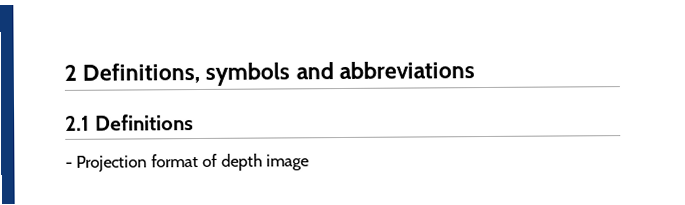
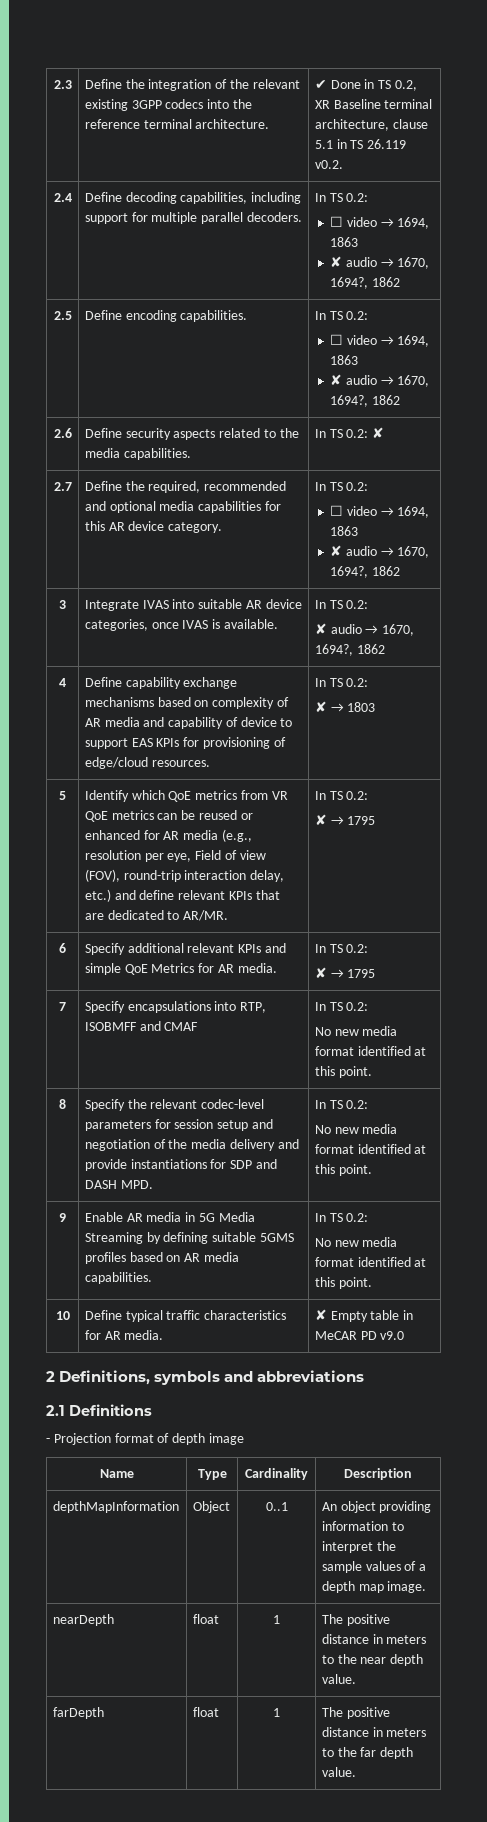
+ 2.3 | Define the integration of the relevant existing 3GPP codecs into the reference terminal architecture. | ✔ Done in TS 0.2, XR Baseline terminal architecture, clause 5.1 in TS 26.119 v0.2.
+ 2.4 | Define decoding capabilities, including support for multiple parallel decoders. | In TS 0.2:
+ ☐ video → 1694, 1863
+ ✘ audio → 1670, 1694?, 1862
+ 2.5 | Define encoding capabilities. | In TS 0.2:
+ ☐ video → 1694, 1863
+ ✘ audio → 1670, 1694?, 1862
+ 2.6 | Define security aspects related to the media capabilities. | In TS 0.2: ✘
+ 2.7 | Define the required, recommended and optional media capabilities for this AR device category. | In TS 0.2:
+ ☐ video → 1694, 1863
+ ✘ audio → 1670, 1694?, 1862
+ 3 | Integrate IVAS into suitable AR device categories, once IVAS is available. | In TS 0.2:
+ ✘ audio → 1670, 1694?, 1862
+ 4 | Define capability exchange mechanisms based on complexity of AR media and capability of device to support EAS KPIs for provisioning of edge/cloud resources. | In TS 0.2:
+ ✘ → 1803
+ 5 | Identify which QoE metrics from VR QoE metrics can be reused or enhanced for AR media (e.g., resolution per eye, Field of view (FOV), round-trip interaction delay, etc.) and define relevant KPIs that are dedicated to AR/MR. | In TS 0.2:
+ ✘ → 1795
+ 6 | Specify additional relevant KPIs and simple QoE Metrics for AR media. | In TS 0.2:
+ ✘ → 1795
+ 7 | Specify encapsulations into RTP, ISOBMFF and CMAF | In TS 0.2:
+ No new media format identified at this point.
+ 8 | Specify the relevant codec-level parameters for session setup and negotiation of the media delivery and provide instantiations for SDP and DASH MPD. | In TS 0.2:
+ No new media format identified at this point.
+ 9 | Enable AR media in 5G Media Streaming by defining suitable 5GMS profiles based on AR media capabilities. | In TS 0.2:
+ No new media format identified at this point.
+ 10 | Define typical traffic characteristics for AR media. | ✘ Empty table in MeCAR PD v9.0
+ Name | Type | Cardinality | Description
+ depthMapInformation | Object | 0..1 | An object providing information to interpret the sample values of a depth map image.
+ nearDepth | float | 1 | The positive distance in meters to the near depth value.
+ farDepth | float | 1 | The positive distance in meters to the far depth value.

